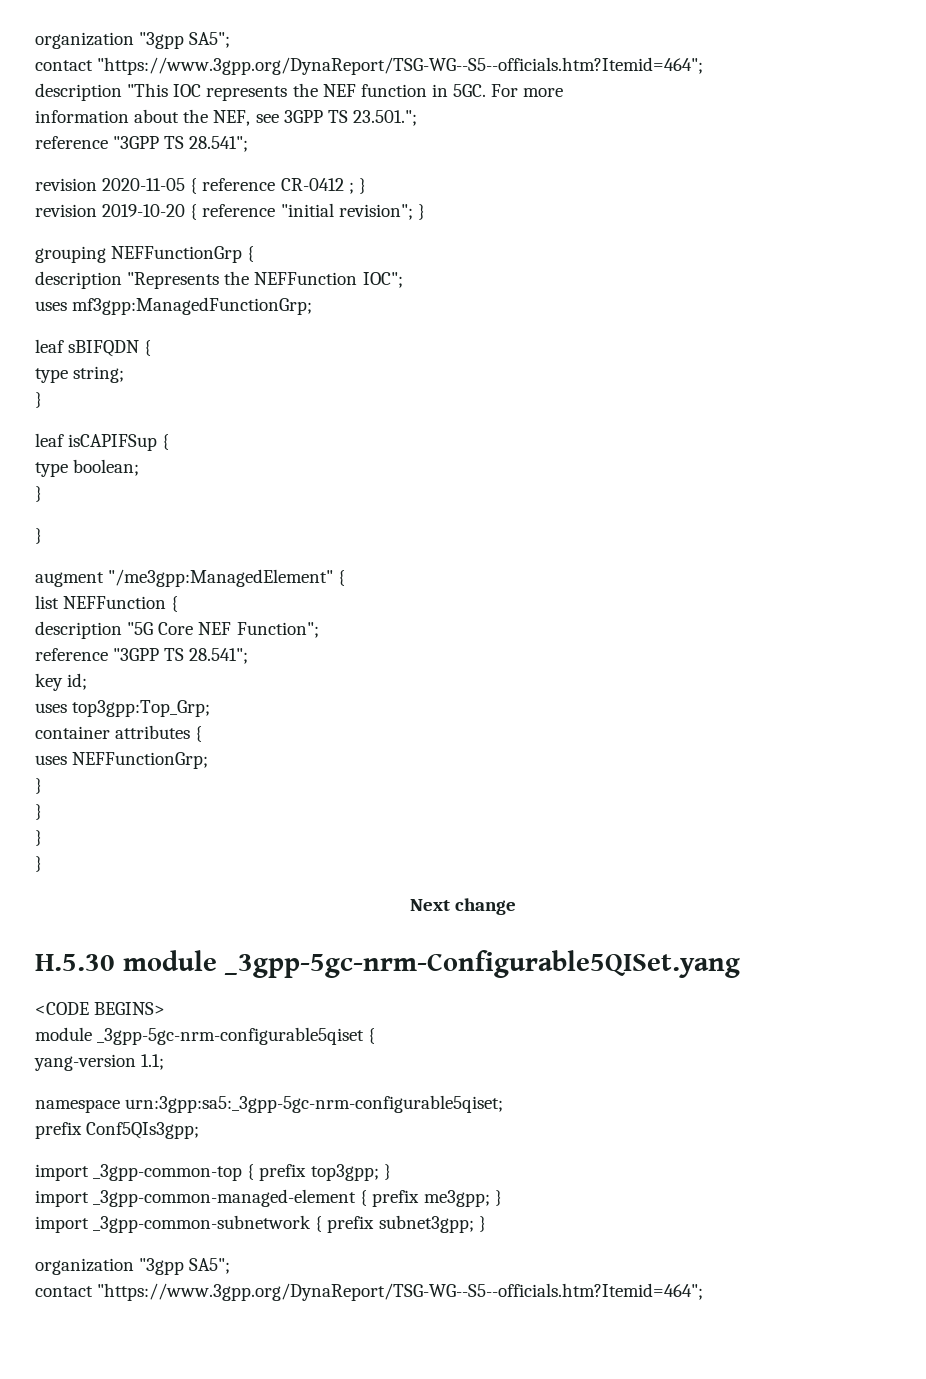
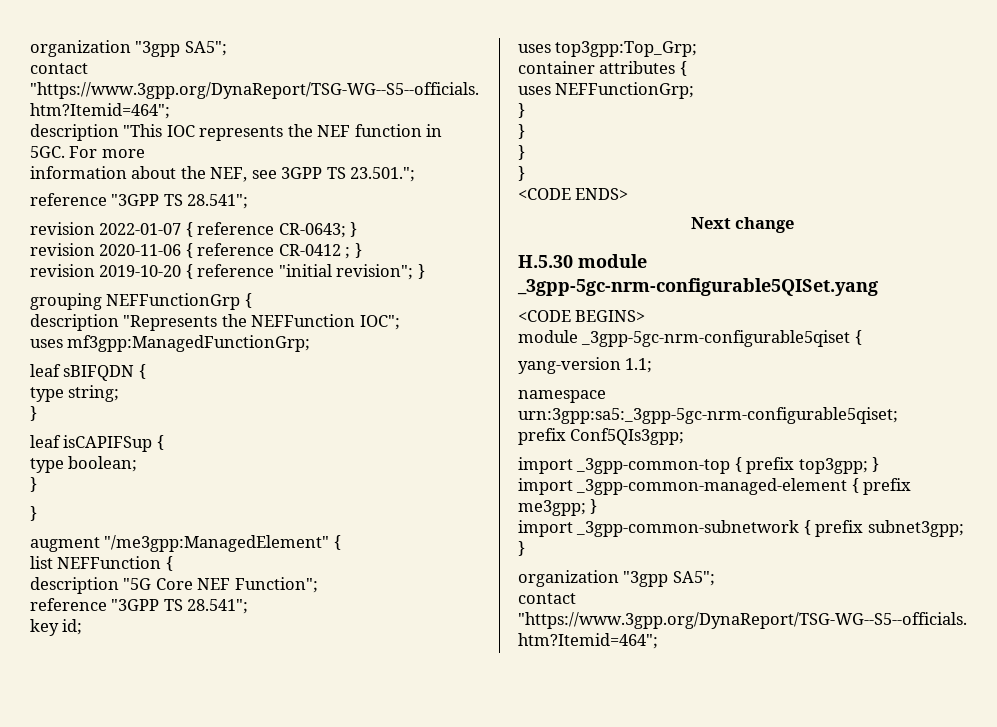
- revision 2020-11-05 { reference CR-0412 ; }
+ revision 2022-01-07 { reference CR-0643; }
+ revision 2020-11-06 { reference CR-0412 ; }
+ <CODE ENDS>
- H.5.30 module _3gpp-5gc-nrm-Configurable5QISet.yang
+ H.5.30 module _3gpp-5gc-nrm-configurable5QISet.yang

